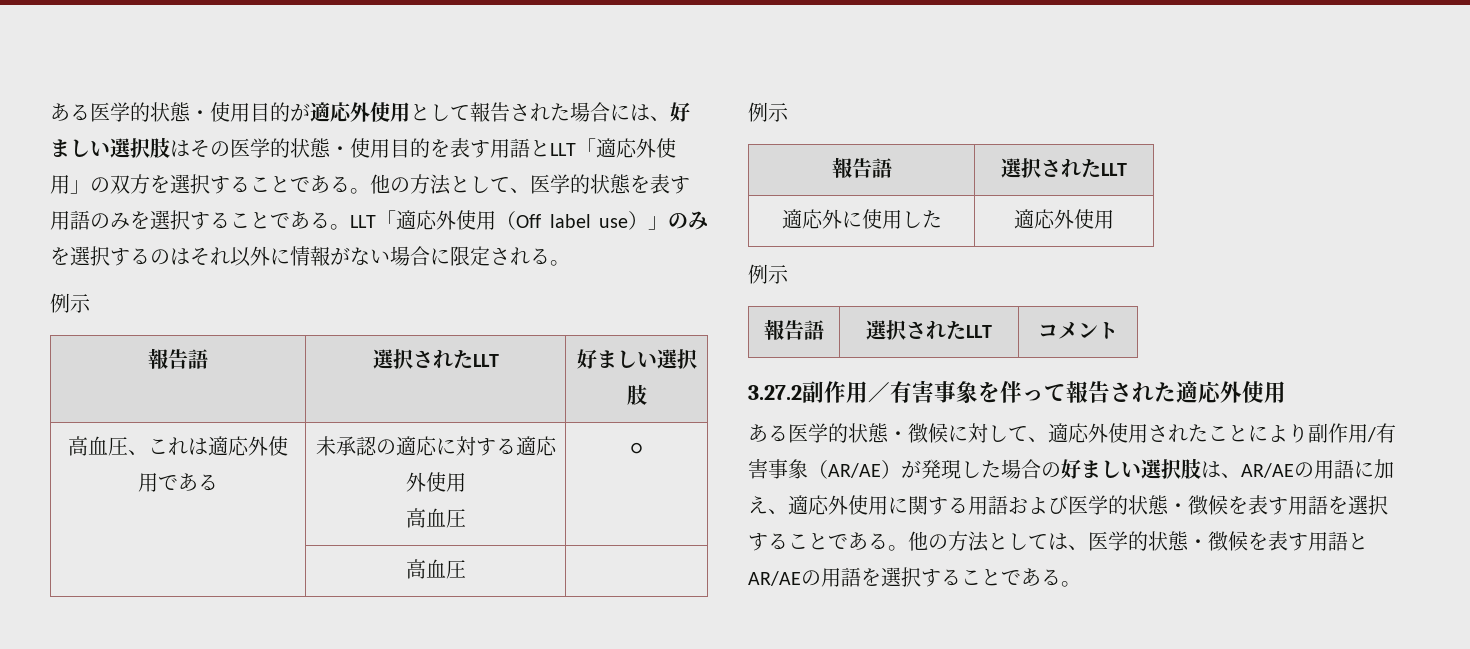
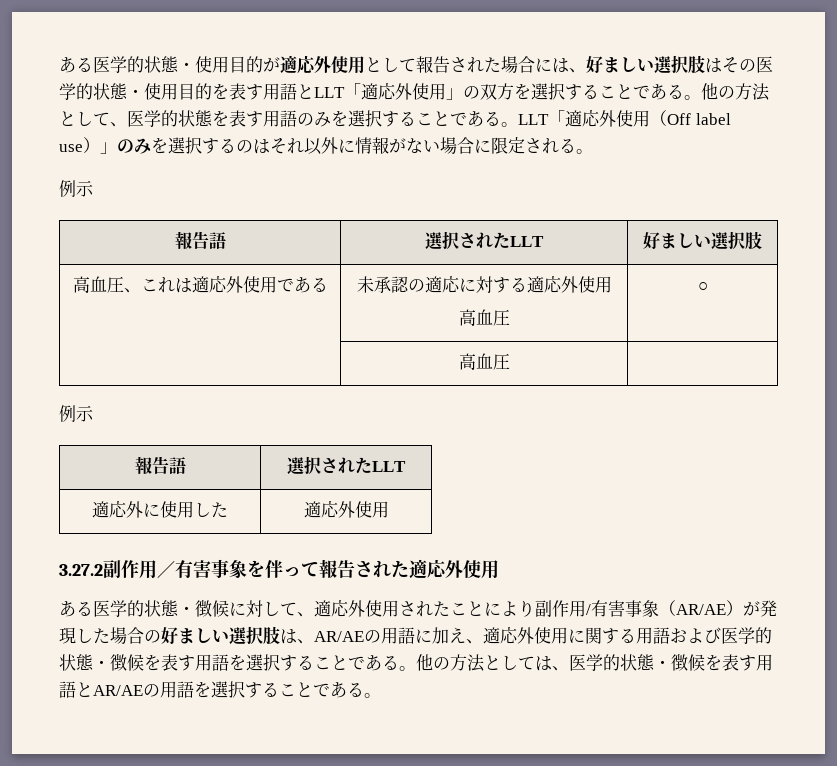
  適応外に使用した | 適応外使用
- 例示
- 報告語 | 選択されたLLT | コメント

